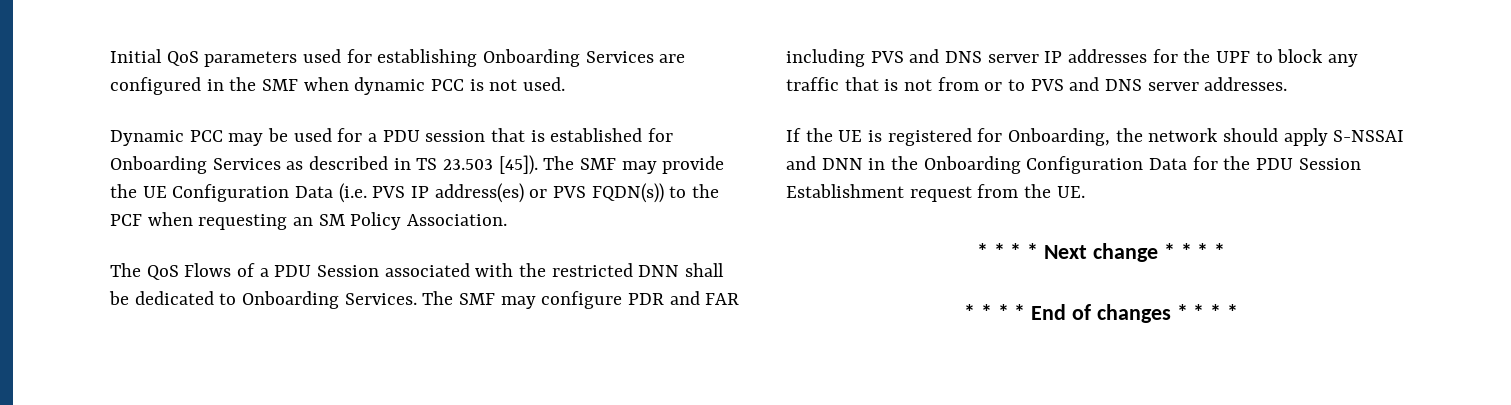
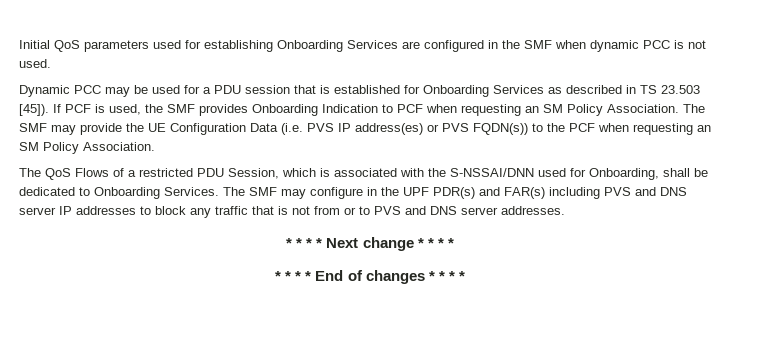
+ If PCF is used, the SMF provides Onboarding Indication to PCF when requesting an SM Policy Association.
- The QoS Flows of a PDU Session associated with the restricted DNN shall be dedicated to Onboarding Services.
+ The QoS Flows of a restricted PDU Session, which is associated with the S-NSSAI/DNN used for Onboarding, shall be dedicated to Onboarding Services.
- The SMF may configure PDR and FAR including PVS and DNS server IP addresses for the UPF to block any traffic that is not from or to PVS and DNS server addresses.
+ The SMF may configure in the UPF PDR(s) and FAR(s) including PVS and DNS server IP addresses to block any traffic that is not from or to PVS and DNS server addresses.
- If the UE is registered for Onboarding, the network should apply S-NSSAI and DNN in the Onboarding Configuration Data for the PDU Session Establishment request from the UE.

